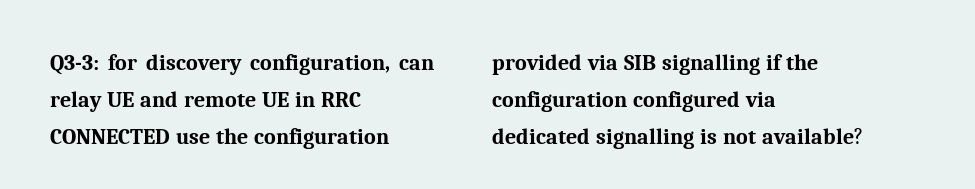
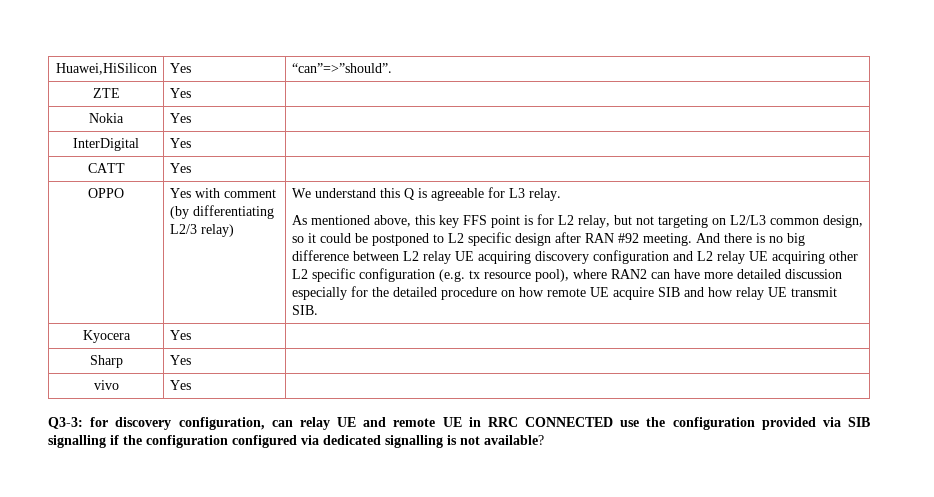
+ Huawei,HiSilicon | Yes | “can”=>”should”.
+ ZTE | Yes |
+ Nokia | Yes |
+ InterDigital | Yes |
+ CATT | Yes |
+ OPPO | Yes with comment (by differentiating L2/3 relay) | We understand this Q is agreeable for L3 relay.
+ As mentioned above, this key FFS point is for L2 relay, but not targeting on L2/L3 common design, so it could be postponed to L2 specific design after RAN #92 meeting. And there is no big difference between L2 relay UE acquiring discovery configuration and L2 relay UE acquiring other L2 specific configuration (e.g. tx resource pool), where RAN2 can have more detailed discussion especially for the detailed procedure on how remote UE acquire SIB and how relay UE transmit SIB.
+ Kyocera | Yes |
+ Sharp | Yes |
+ vivo | Yes |

